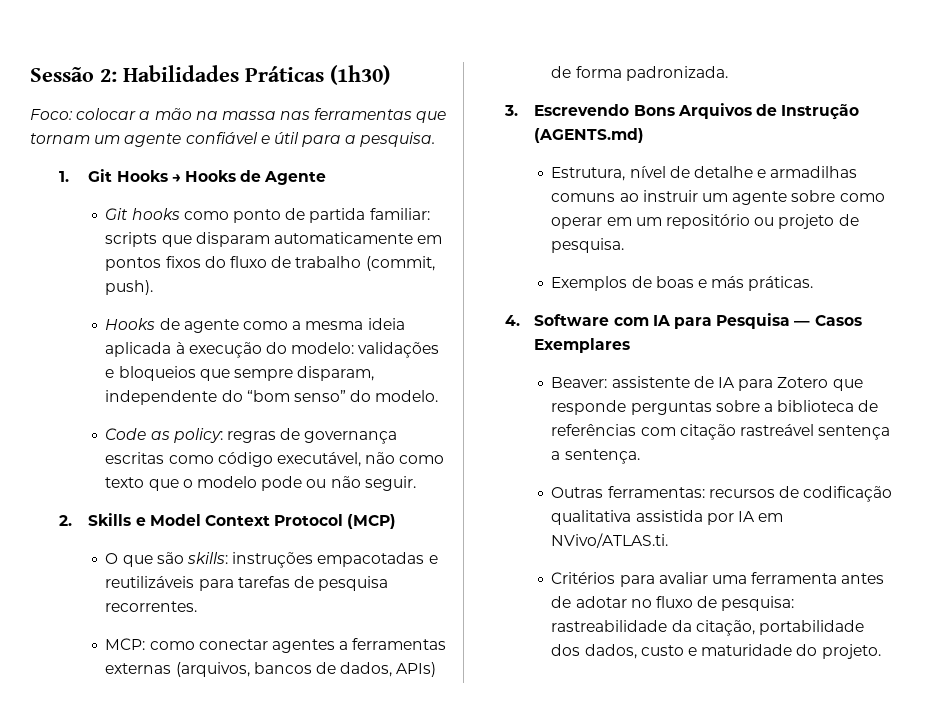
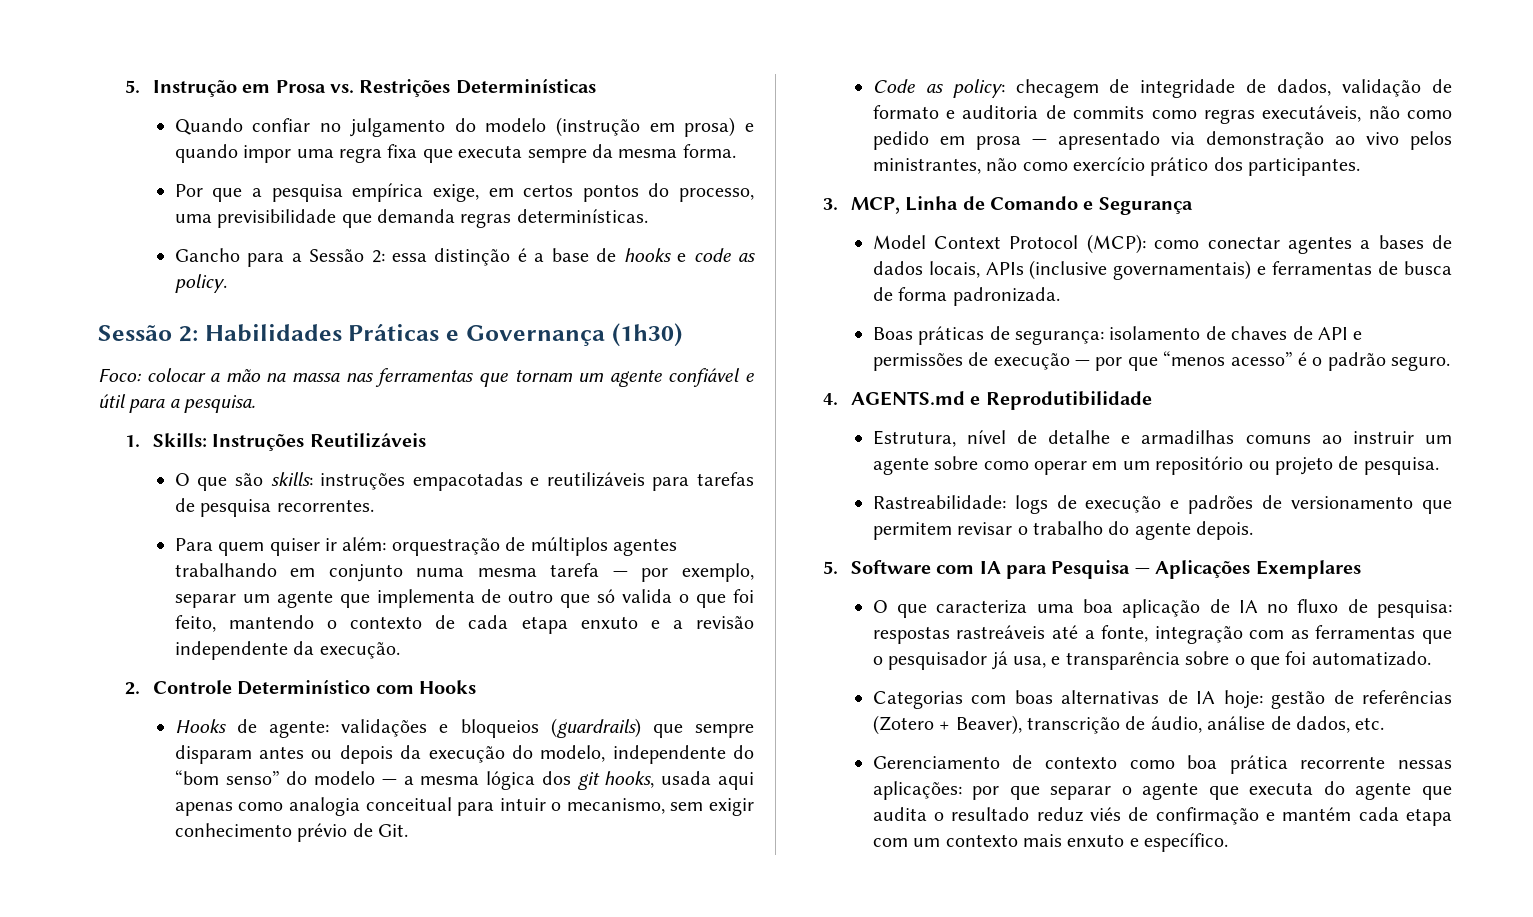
+ 5. Instrução em Prosa vs. Restrições Determinísticas
+ Quando confiar no julgamento do modelo (instrução em prosa) e quando impor uma regra fixa que executa sempre da mesma forma.
+ Por que a pesquisa empírica exige, em certos pontos do processo, uma previsibilidade que demanda regras determinísticas.
+ Gancho para a Sessão 2: essa distinção é a base de hooks e code as policy.
- Sessão 2: Habilidades Práticas (1h30)
+ Sessão 2: Habilidades Práticas e Governança (1h30)
- 1. Git Hooks → Hooks de Agente
- Git hooks como ponto de partida familiar: scripts que disparam automaticamente em pontos fixos do fluxo de trabalho (commit, push).
- Hooks de agente como a mesma ideia aplicada à execução do modelo: validações e bloqueios que sempre disparam, independente do “bom senso” do modelo.
- Code as policy: regras de governança escritas como código executável, não como texto que o modelo pode ou não seguir.
- 2. Skills e Model Context Protocol (MCP)
+ 1. Skills: Instruções Reutilizáveis
- MCP: como conectar agentes a ferramentas externas (arquivos, bancos de dados, APIs) de forma padronizada.
- 3. Escrevendo Bons Arquivos de Instrução (AGENTS.md)
+ Para quem quiser ir além: orquestração de múltiplos agentes trabalhando em conjunto numa mesma tarefa — por exemplo, separar um agente que implementa de outro que só valida o que foi feito, mantendo o contexto de cada etapa enxuto e a revisão independente da execução.
+ 2. Controle Determinístico com Hooks
+ Hooks de agente: validações e bloqueios (guardrails) que sempre disparam antes ou depois da execução do modelo, independente do “bom senso” do modelo — a mesma lógica dos git hooks, usada aqui apenas como analogia conceitual para intuir o mecanismo, sem exigir conhecimento prévio de Git.
+ Code as policy: checagem de integridade de dados, validação de formato e auditoria de commits como regras executáveis, não como pedido em prosa — apresentado via demonstração ao vivo pelos ministrantes, não como exercício prático dos participantes.
+ 3. MCP, Linha de Comando e Segurança
+ Model Context Protocol (MCP): como conectar agentes a bases de dados locais, APIs (inclusive governamentais) e ferramentas de busca de forma padronizada.
+ Boas práticas de segurança: isolamento de chaves de API e permissões de execução — por que “menos acesso” é o padrão seguro.
+ 4. AGENTS.md e Reprodutibilidade
- Exemplos de boas e más práticas.
- 4. Software com IA para Pesquisa — Casos Exemplares
+ Rastreabilidade: logs de execução e padrões de versionamento que permitem revisar o trabalho do agente depois.
+ 5. Software com IA para Pesquisa — Aplicações Exemplares
- Beaver: assistente de IA para Zotero que responde perguntas sobre a biblioteca de referências com citação rastreável sentença a sentença.
- Outras ferramentas: recursos de codificação qualitativa assistida por IA em NVivo/ATLAS.ti.
- Critérios para avaliar uma ferramenta antes de adotar no fluxo de pesquisa: rastreabilidade da citação, portabilidade dos dados, custo e maturidade do projeto.
+ O que caracteriza uma boa aplicação de IA no fluxo de pesquisa: respostas rastreáveis até a fonte, integração com as ferramentas que o pesquisador já usa, e transparência sobre o que foi automatizado.
+ Categorias com boas alternativas de IA hoje: gestão de referências (Zotero + Beaver), transcrição de áudio, análise de dados, etc.
+ Gerenciamento de contexto como boa prática recorrente nessas aplicações: por que separar o agente que executa do agente que audita o resultado reduz viés de confirmação e mantém cada etapa com um contexto mais enxuto e específico.

